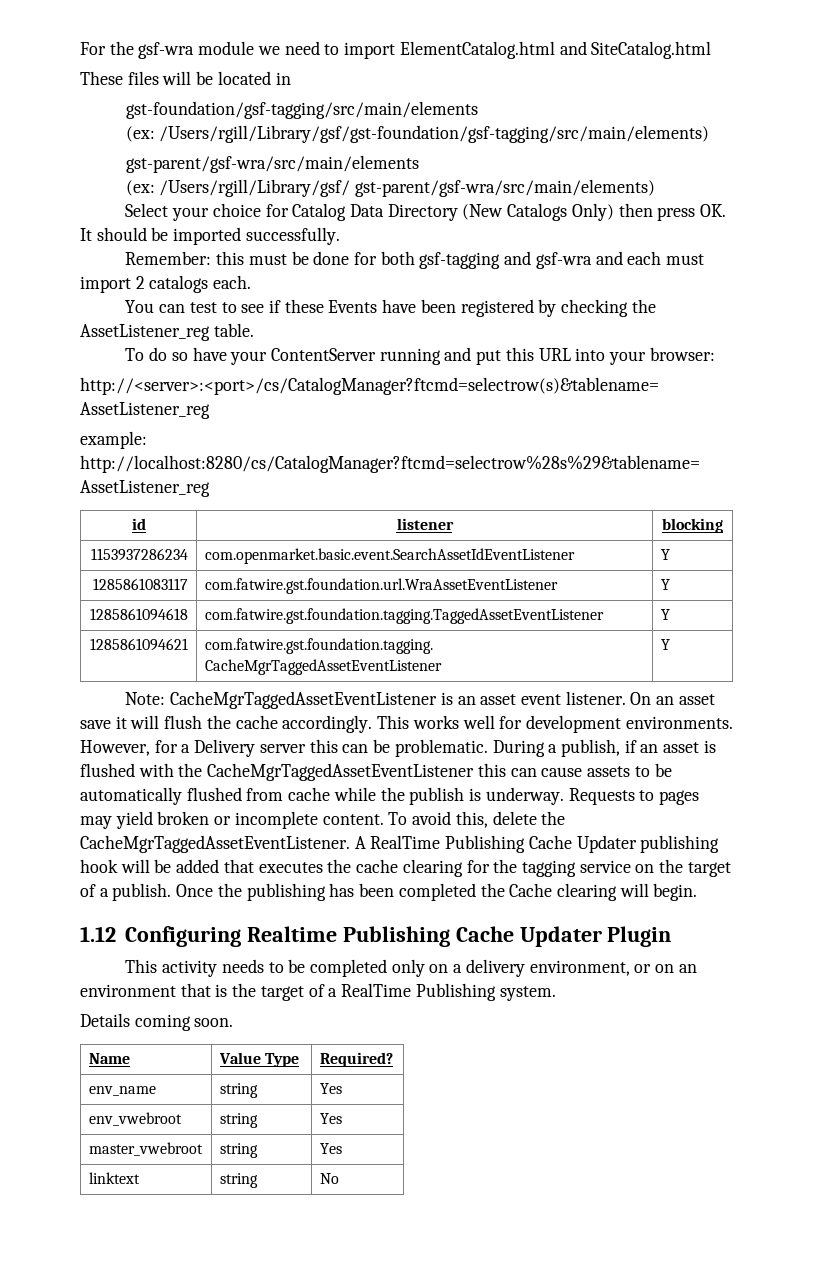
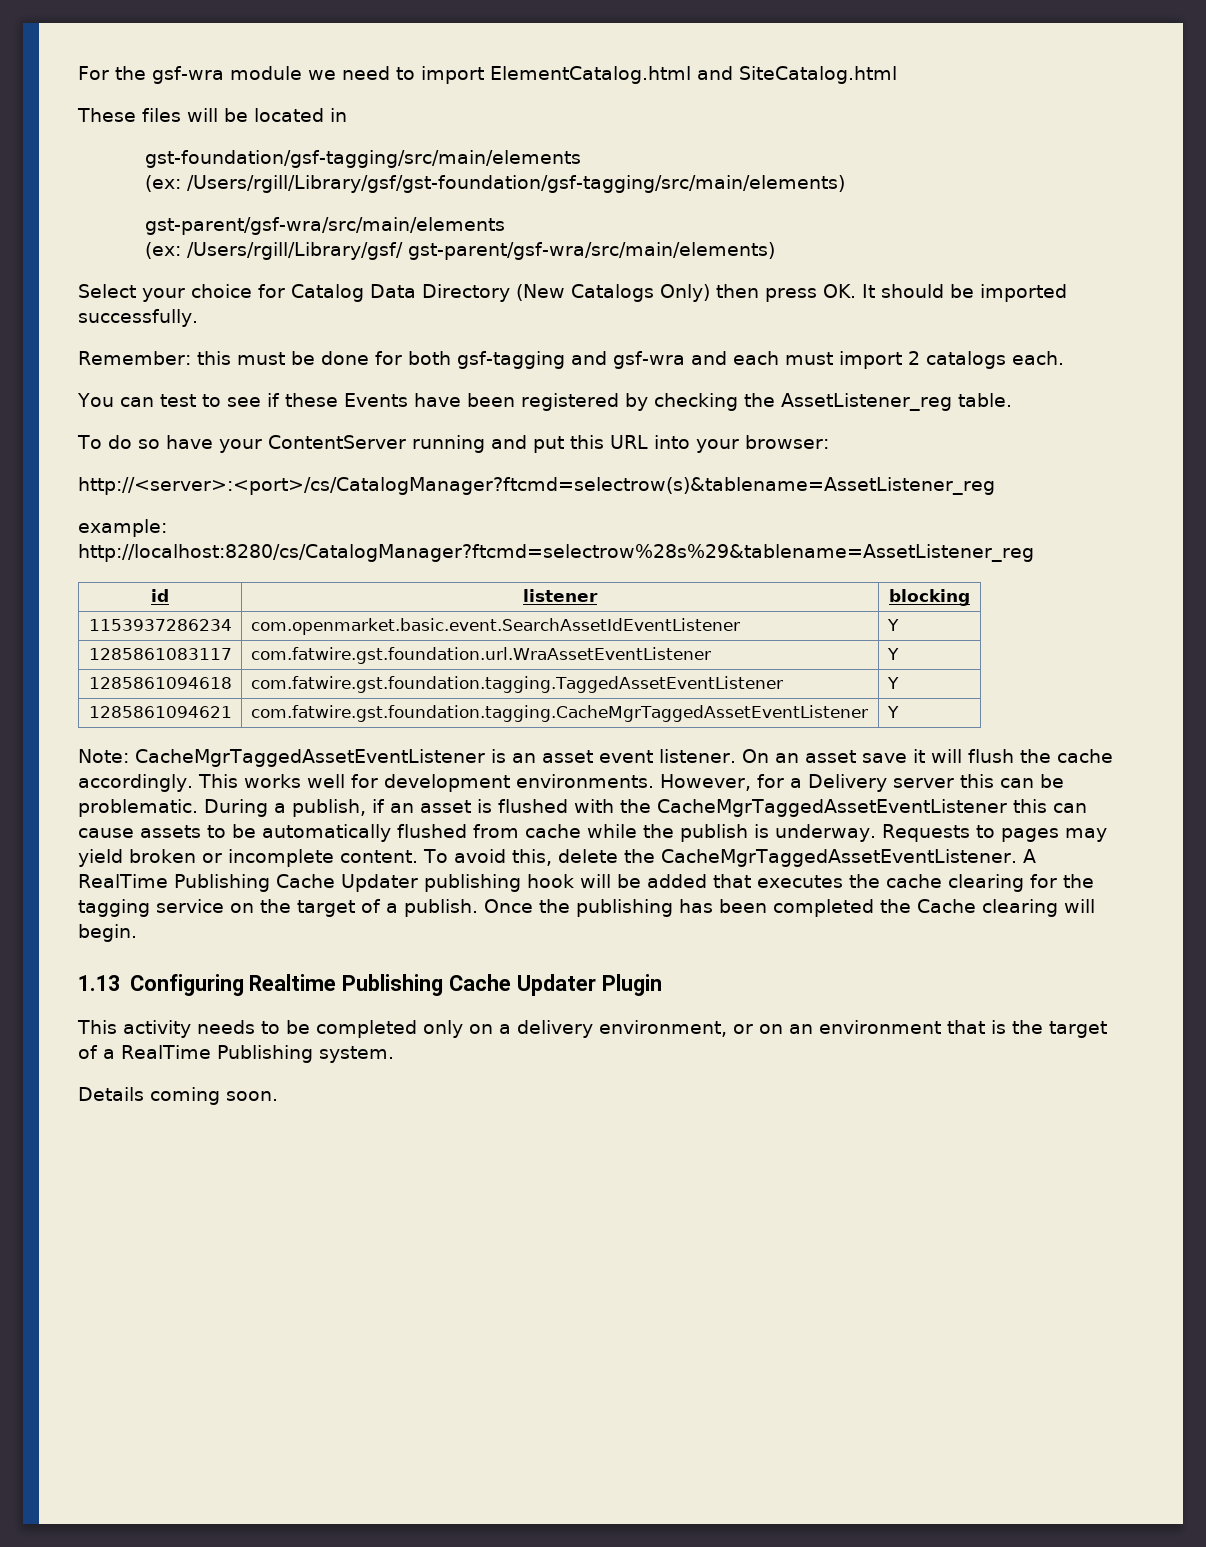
- 1.12 Configuring Realtime Publishing Cache Updater Plugin
+ 1.13 Configuring Realtime Publishing Cache Updater Plugin
- Name | Value Type | Required?
- env_name | string | Yes
- env_vwebroot | string | Yes
- master_vwebroot | string | Yes
- linktext | string | No

